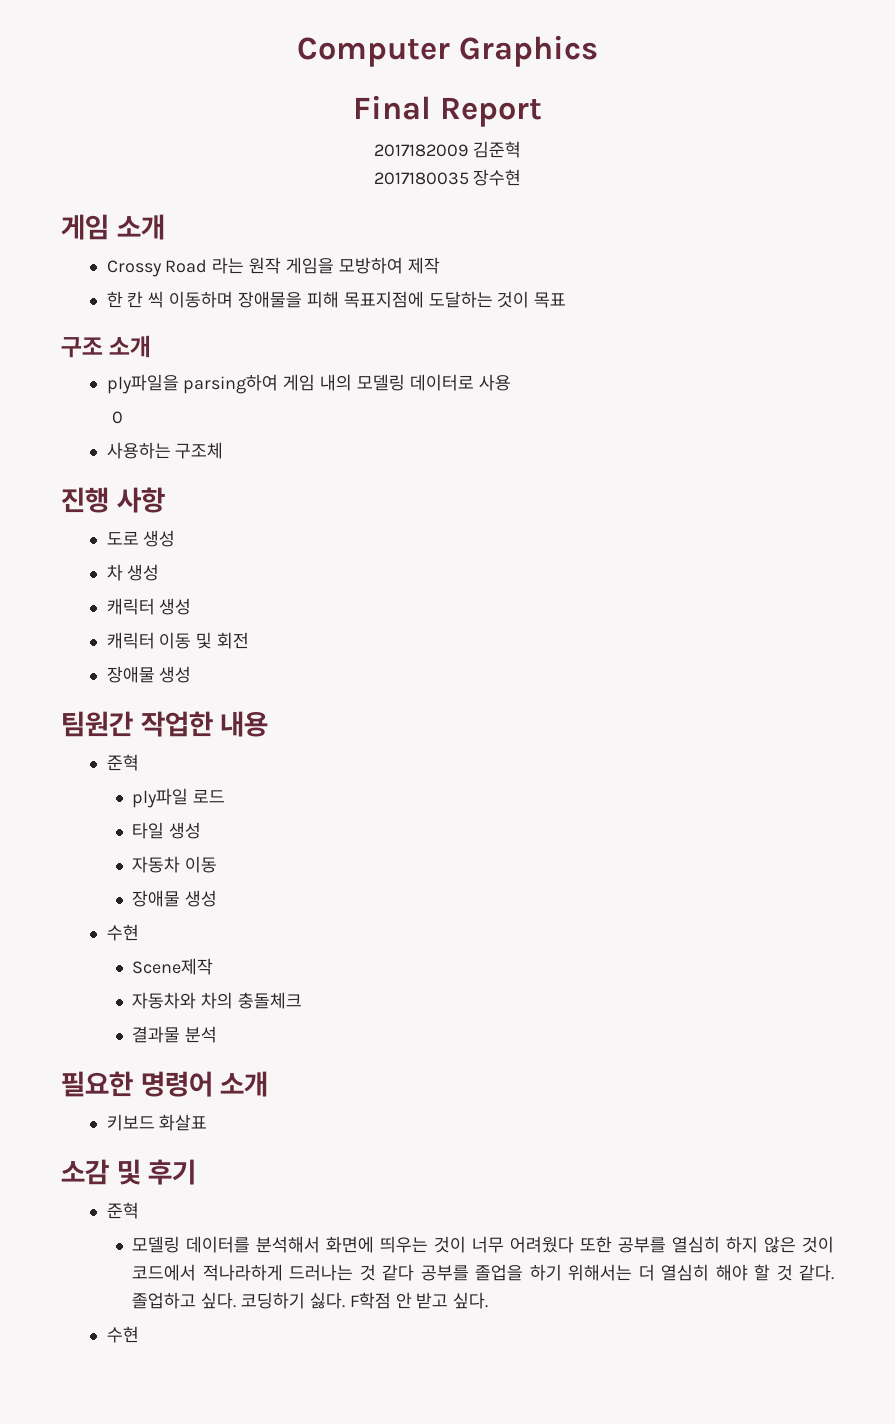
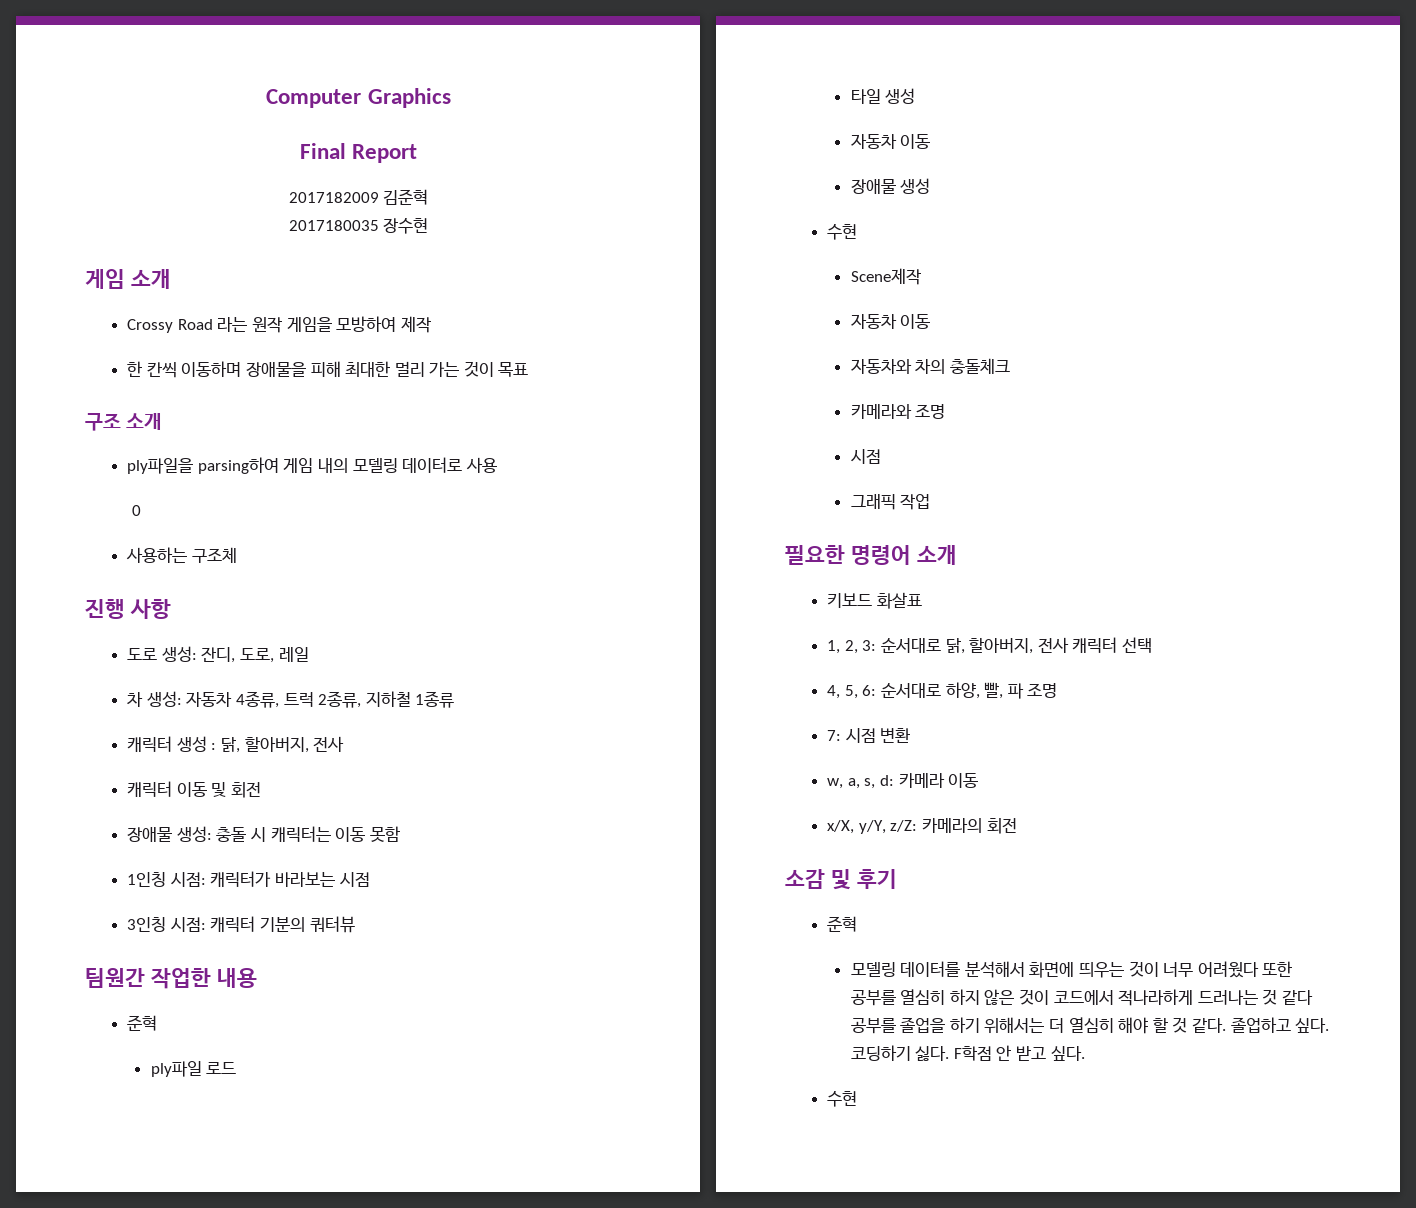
- 한 칸 씩 이동하며 장애물을 피해 목표지점에 도달하는 것이 목표
+ 한 칸씩 이동하며 장애물을 피해 최대한 멀리 가는 것이 목표
- 도로 생성
- 차 생성
- 캐릭터 생성
+ 도로 생성: 잔디, 도로, 레일
+ 차 생성: 자동차 4종류, 트럭 2종류, 지하철 1종류
+ 캐릭터 생성 : 닭, 할아버지, 전사
  캐릭터 이동 및 회전
- 장애물 생성
+ 장애물 생성: 충돌 시 캐릭터는 이동 못함
+ 1인칭 시점: 캐릭터가 바라보는 시점
+ 3인칭 시점: 캐릭터 기분의 쿼터뷰
  Scene제작
+ 자동차 이동
- 결과물 분석
+ 카메라와 조명
+ 시점
+ 그래픽 작업
+ 1, 2, 3: 순서대로 닭, 할아버지, 전사 캐릭터 선택
+ 4, 5, 6: 순서대로 하양, 빨, 파 조명
+ 7: 시점 변환
+ w, a, s, d: 카메라 이동
+ x/X, y/Y, z/Z: 카메라의 회전

